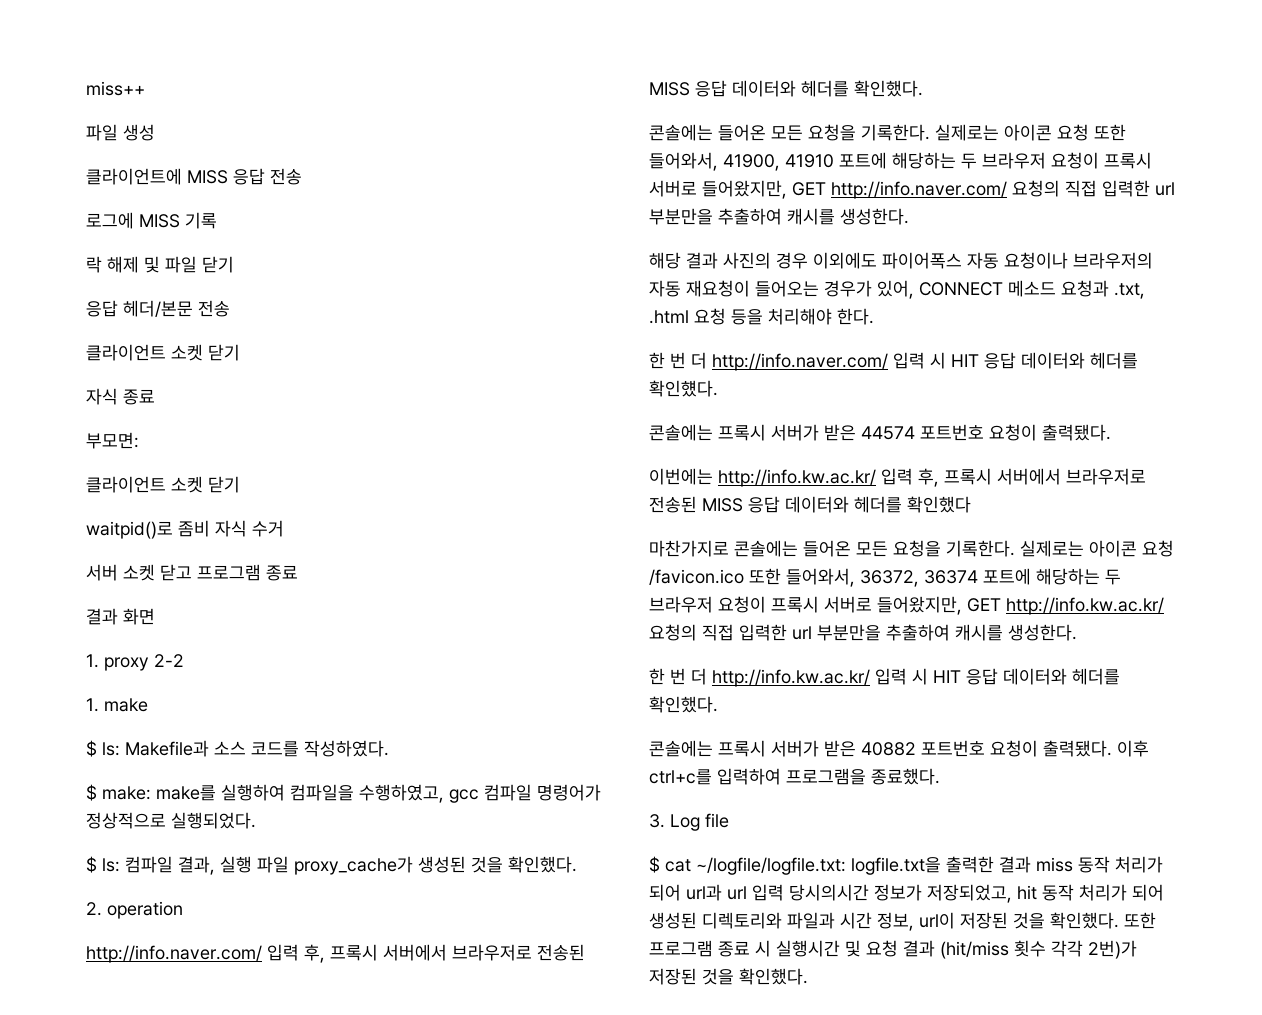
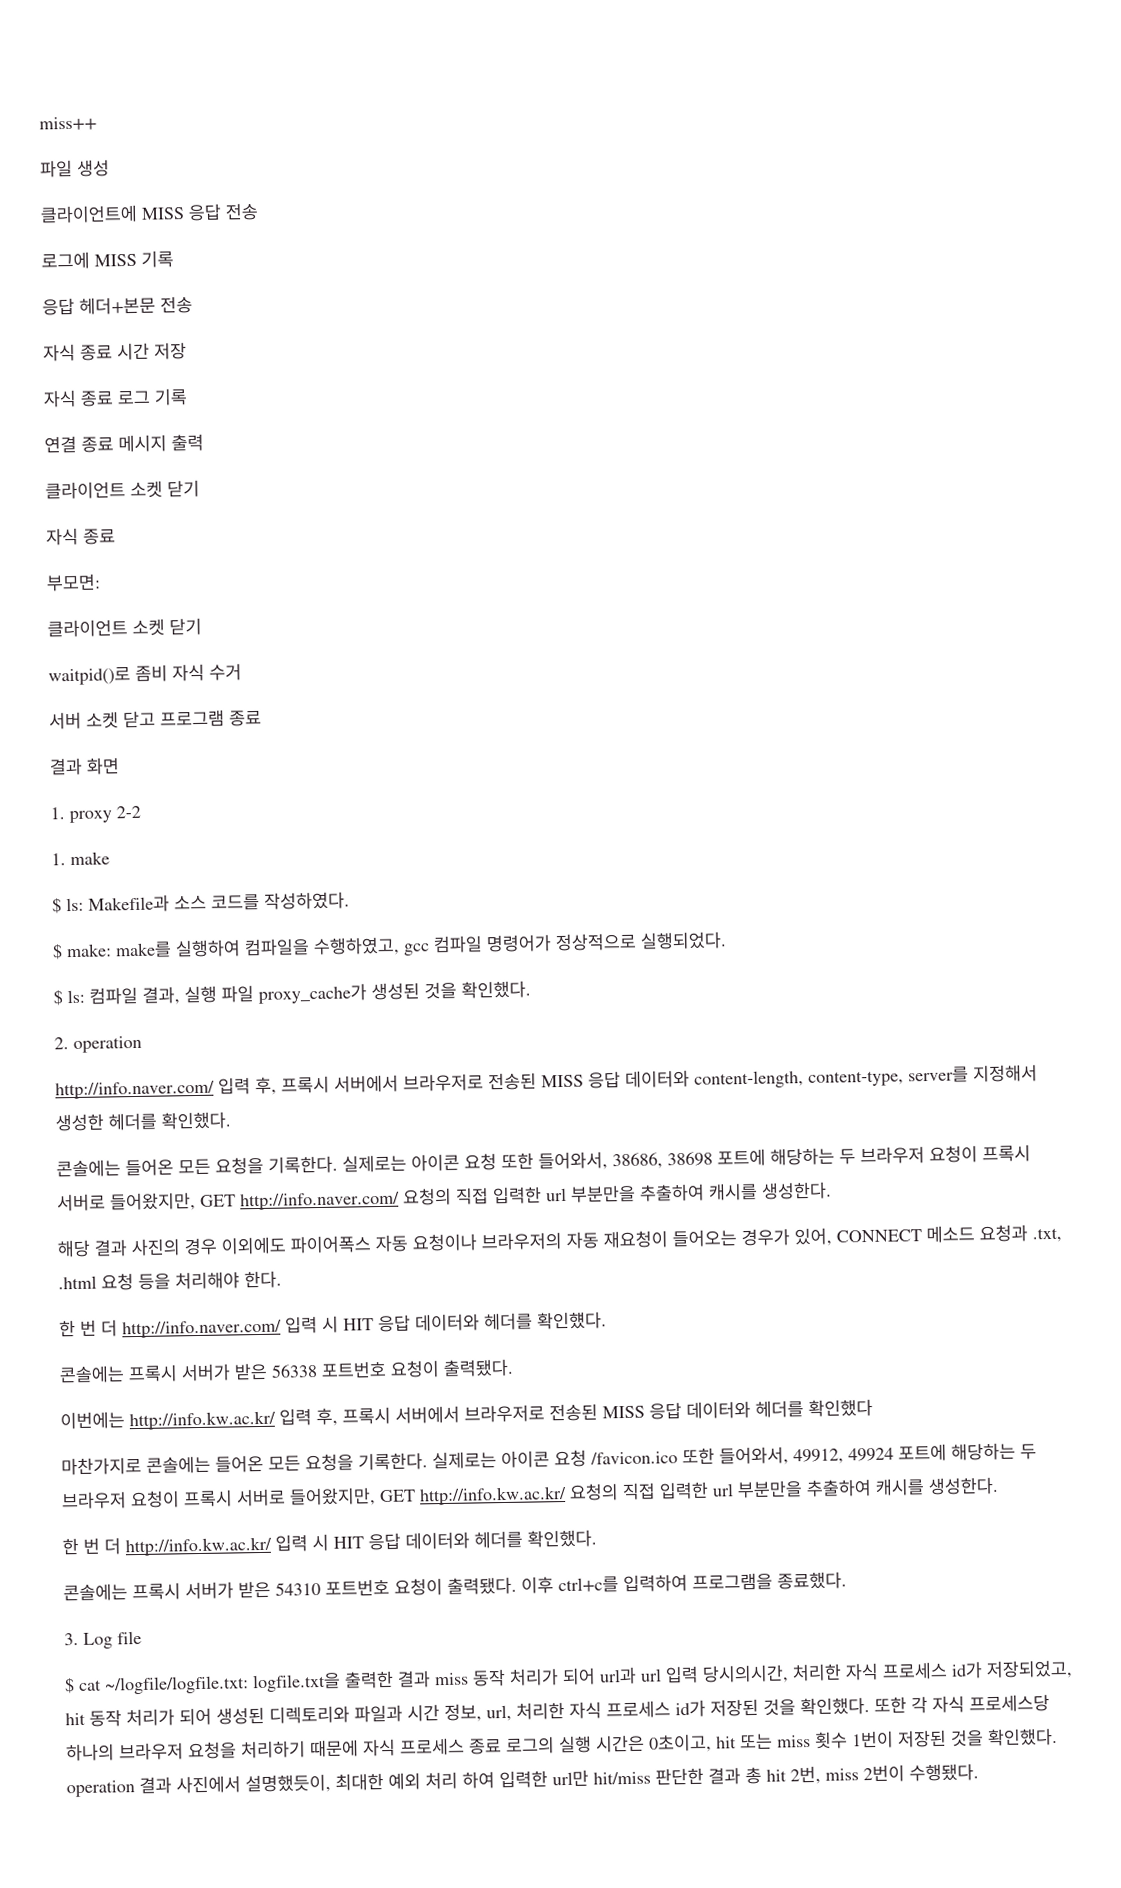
- 락 해제 및 파일 닫기
- 응답 헤더/본문 전송
+ 응답 헤더+본문 전송
+ 자식 종료 시간 저장
+ 자식 종료 로그 기록
+ 연결 종료 메시지 출력
- http://info.naver.com/ 입력 후, 프록시 서버에서 브라우저로 전송된 MISS 응답 데이터와 헤더를 확인했다.
+ http://info.naver.com/ 입력 후, 프록시 서버에서 브라우저로 전송된 MISS 응답 데이터와 content-length, content-type, server를 지정해서 생성한 헤더를 확인했다.
- 실제로는 아이콘 요청 또한 들어와서, 41900, 41910 포트에 해당하는 두 브라우저 요청이 프록시 서버로 들어왔지만, GET http://info.naver.com/ 요청의 직접 입력한 url 부분만을 추출하여 캐시를 생성한다.
+ 실제로는 아이콘 요청 또한 들어와서, 38686, 38698 포트에 해당하는 두 브라우저 요청이 프록시 서버로 들어왔지만, GET http://info.naver.com/ 요청의 직접 입력한 url 부분만을 추출하여 캐시를 생성한다.
- 콘솔에는 프록시 서버가 받은 44574 포트번호 요청이 출력됐다.
+ 콘솔에는 프록시 서버가 받은 56338 포트번호 요청이 출력됐다.
- 실제로는 아이콘 요청 /favicon.ico 또한 들어와서, 36372, 36374 포트에 해당하는 두 브라우저 요청이 프록시 서버로 들어왔지만, GET http://info.kw.ac.kr/ 요청의 직접 입력한 url 부분만을 추출하여 캐시를 생성한다.
+ 실제로는 아이콘 요청 /favicon.ico 또한 들어와서, 49912, 49924 포트에 해당하는 두 브라우저 요청이 프록시 서버로 들어왔지만, GET http://info.kw.ac.kr/ 요청의 직접 입력한 url 부분만을 추출하여 캐시를 생성한다.
- 콘솔에는 프록시 서버가 받은 40882 포트번호 요청이 출력됐다.
+ 콘솔에는 프록시 서버가 받은 54310 포트번호 요청이 출력됐다.
- $ cat ~/logfile/logfile.txt: logfile.txt을 출력한 결과 miss 동작 처리가 되어 url과 url 입력 당시의시간 정보가 저장되었고, hit 동작 처리가 되어 생성된 디렉토리와 파일과 시간 정보, url이 저장된 것을 확인했다. 또한 프로그램 종료 시 실행시간 및 요청 결과 (hit/miss 횟수 각각 2번)가 저장된 것을 확인했다.
+ $ cat ~/logfile/logfile.txt: logfile.txt을 출력한 결과 miss 동작 처리가 되어 url과 url 입력 당시의시간, 처리한 자식 프로세스 id가 저장되었고, hit 동작 처리가 되어 생성된 디렉토리와 파일과 시간 정보, url, 처리한 자식 프로세스 id가 저장된 것을 확인했다. 또한 각 자식 프로세스당 하나의 브라우저 요청을 처리하기 때문에 자식 프로세스 종료 로그의 실행 시간은 0초이고, hit 또는 miss 횟수 1번이 저장된 것을 확인했다. operation 결과 사진에서 설명했듯이, 최대한 예외 처리 하여 입력한 url만 hit/miss 판단한 결과 총 hit 2번, miss 2번이 수행됐다.

